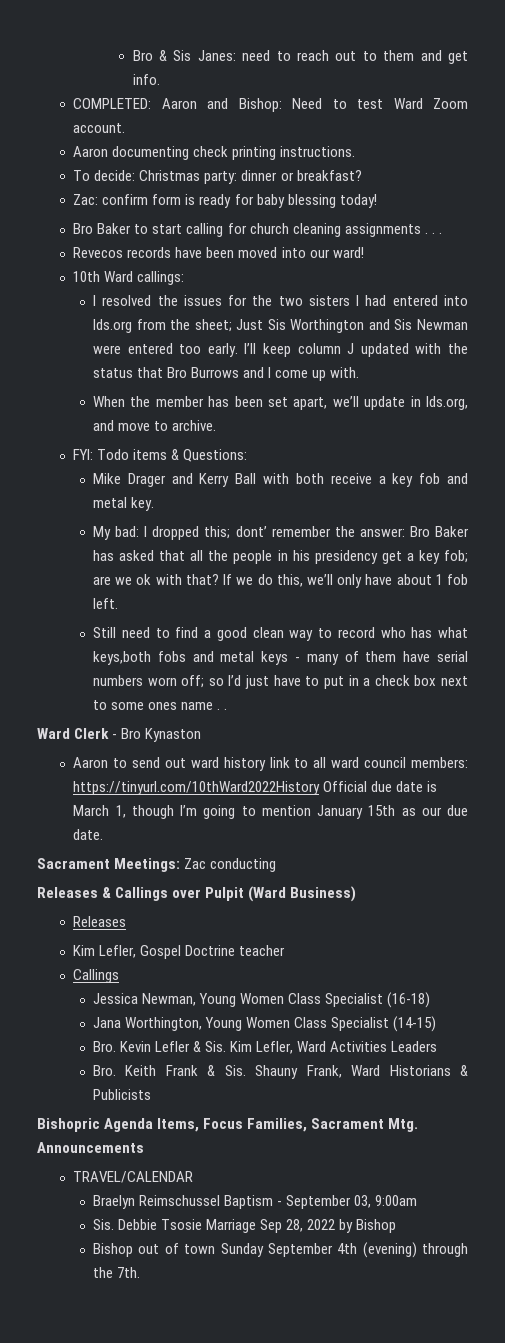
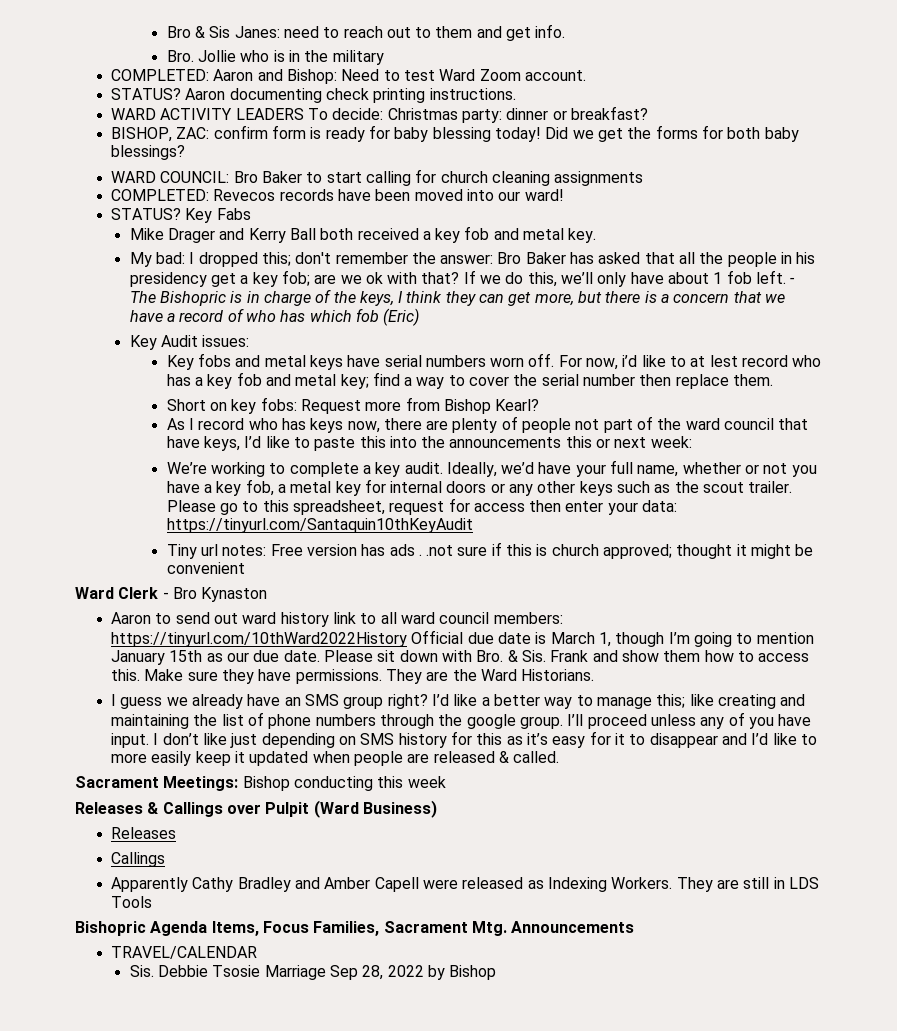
+ Bro. Jollie who is in the military
  COMPLETED: Aaron and Bishop: Need to test Ward Zoom account.
- Aaron documenting check printing instructions.
+ STATUS? Aaron documenting check printing instructions.
- To decide: Christmas party: dinner or breakfast?
+ WARD ACTIVITY LEADERS To decide: Christmas party: dinner or breakfast?
- Zac: confirm form is ready for baby blessing today!
- Bro Baker to start calling for church cleaning assignments . . .
- Revecos records have been moved into our ward!
+ BISHOP, ZAC: confirm form is ready for baby blessing today! Did we get the forms for both baby blessings?
+ WARD COUNCIL: Bro Baker to start calling for church cleaning assignments
+ COMPLETED: Revecos records have been moved into our ward!
- 10th Ward callings:
- I resolved the issues for the two sisters I had entered into lds.org from the sheet; Just Sis Worthington and Sis Newman were entered too early. I’ll keep column J updated with the status that Bro Burrows and I come up with.
- When the member has been set apart, we’ll update in lds.org, and move to archive.
- FYI: Todo items & Questions:
+ STATUS? Key Fabs
- Mike Drager and Kerry Ball with both receive a key fob and metal key.
+ Mike Drager and Kerry Ball both received a key fob and metal key.
- My bad: I dropped this; dont’ remember the answer: Bro Baker has asked that all the people in his presidency get a key fob; are we ok with that?
+ My bad: I dropped this; don't remember the answer: Bro Baker has asked that all the people in his presidency get a key fob; are we ok with that?
- If we do this, we’ll only have about 1 fob left.
- Still need to find a good clean way to record who has what keys,both fobs and metal keys - many of them have serial numbers worn off; so I’d just have to put in a check box next to some ones name . .
+ If we do this, we’ll only have about 1 fob left. - The Bishopric is in charge of the keys, I think they can get more, but there is a concern that we have a record of who has which fob (Eric)
+ Key Audit issues:
+ Key fobs and metal keys have serial numbers worn off. For now, i’d like to at lest record who has a key fob and metal key; find a way to cover the serial number then replace them.
+ Short on key fobs: Request more from Bishop Kearl?
+ As I record who has keys now, there are plenty of people not part of the ward council that have keys, I’d like to paste this into the announcements this or next week:
+ We’re working to complete a key audit. Ideally, we’d have your full name, whether or not you have a key fob, a metal key for internal doors or any other keys such as the scout trailer. Please go to this spreadsheet, request for access then enter your data: https://tinyurl.com/Santaquin10thKeyAudit
+ Tiny url notes: Free version has ads . .not sure if this is church approved; thought it might be convenient
+ Please sit down with Bro. & Sis. Frank and show them how to access this. Make sure they have permissions. They are the Ward Historians.
+ I guess we already have an SMS group right? I’d like a better way to manage this; like creating and maintaining the list of phone numbers through the google group. I’ll proceed unless any of you have input. I don’t like just depending on SMS history for this as it’s easy for it to disappear and I’d like to more easily keep it updated when people are released & called.
- Sacrament Meetings: Zac conducting
+ Sacrament Meetings: Bishop conducting this week
  Releases & Callings over Pulpit (Ward Business)
  Releases
- Kim Lefler, Gospel Doctrine teacher
  Callings
- Jessica Newman, Young Women Class Specialist (16-18)
- Jana Worthington, Young Women Class Specialist (14-15)
- Bro. Kevin Lefler & Sis. Kim Lefler, Ward Activities Leaders
- Bro. Keith Frank & Sis. Shauny Frank, Ward Historians & Publicists
+ Apparently Cathy Bradley and Amber Capell were released as Indexing Workers. They are still in LDS Tools
- Braelyn Reimschussel Baptism - September 03, 9:00am
- Bishop out of town Sunday September 4th (evening) through the 7th.

